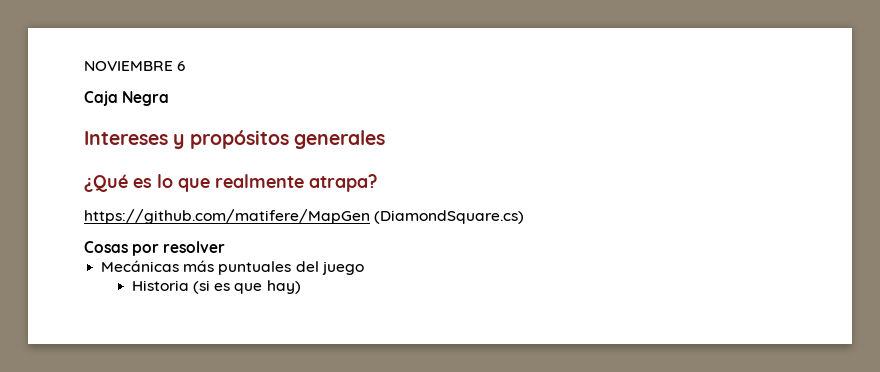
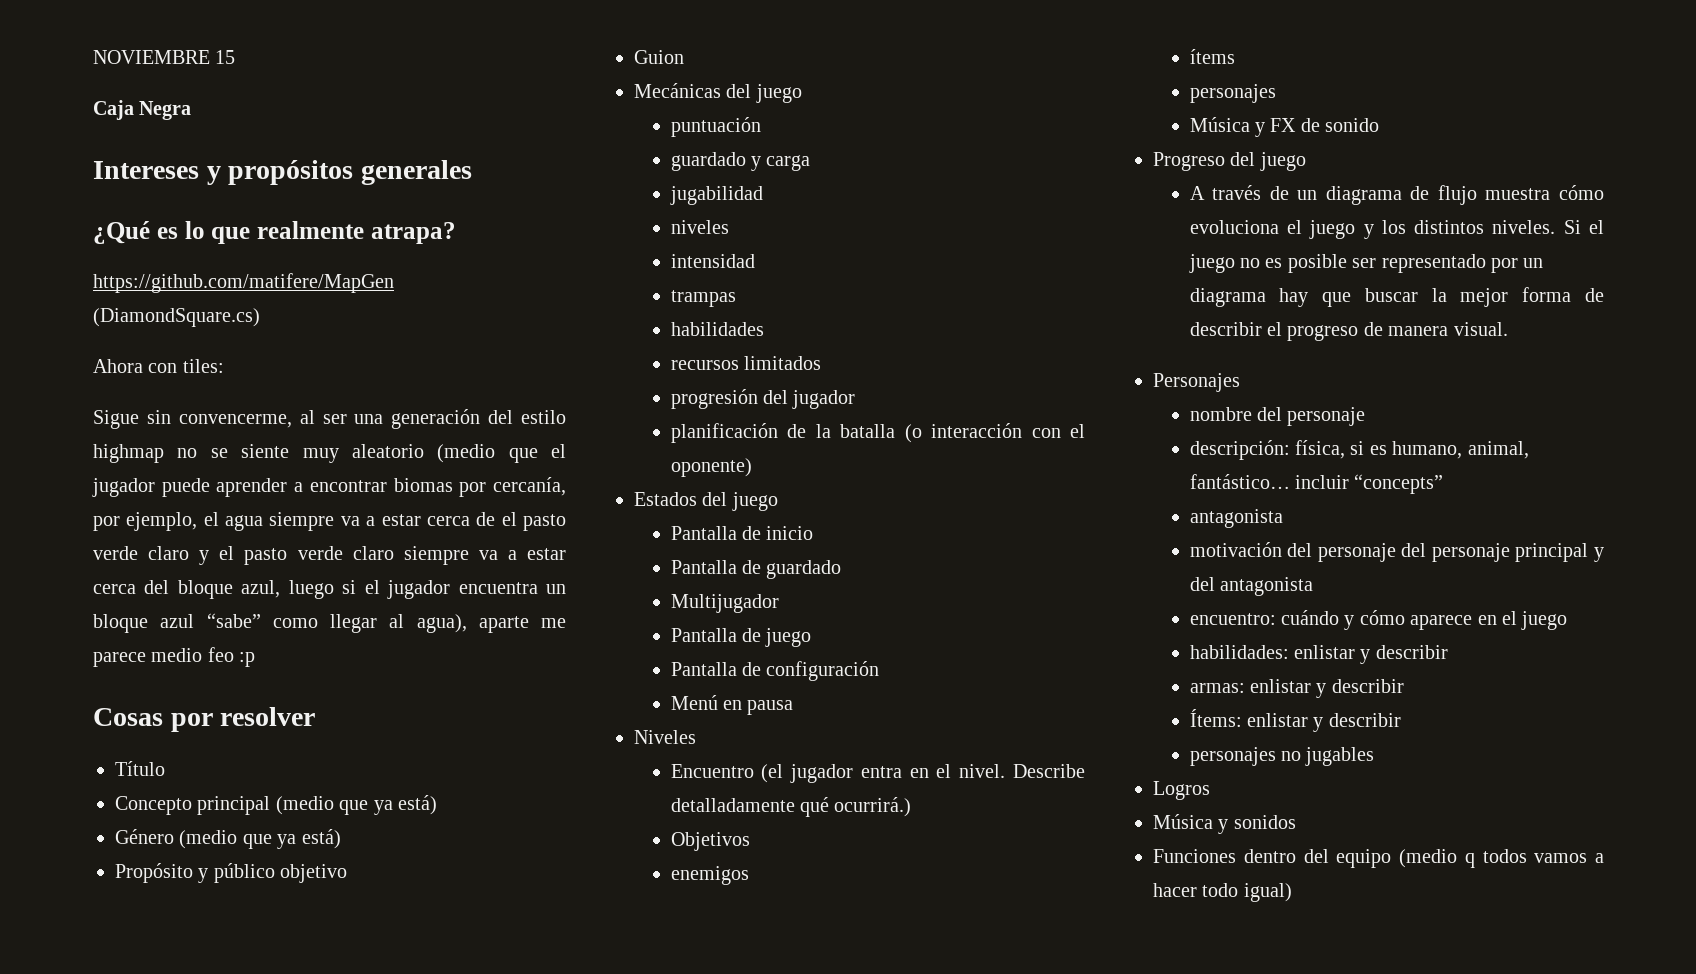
- NOVIEMBRE 6
+ NOVIEMBRE 15
+ Ahora con tiles:
+ Sigue sin convencerme, al ser una generación del estilo highmap no se siente muy aleatorio (medio que el jugador puede aprender a encontrar biomas por cercanía, por ejemplo, el agua siempre va a estar cerca de el pasto verde claro y el pasto verde claro siempre va a estar cerca del bloque azul, luego si el jugador encuentra un bloque azul “sabe” como llegar al agua), aparte me parece medio feo :p
  Cosas por resolver
+ Título
+ Concepto principal (medio que ya está)
+ Género (medio que ya está)
+ Propósito y público objetivo
+ Guion
- Mecánicas más puntuales del juego
- Historia (si es que hay)
+ Mecánicas del juego
+ puntuación
+ guardado y carga
+ jugabilidad
+ niveles
+ intensidad
+ trampas
+ habilidades
+ recursos limitados
+ progresión del jugador
+ planificación de la batalla (o interacción con el oponente)
+ Estados del juego
+ Pantalla de inicio
+ Pantalla de guardado
+ Multijugador
+ Pantalla de juego
+ Pantalla de configuración
+ Menú en pausa
+ Niveles
+ Encuentro (el jugador entra en el nivel. Describe detalladamente qué ocurrirá.)
+ Objetivos
+ enemigos
+ ítems
+ personajes
+ Música y FX de sonido
+ Progreso del juego
+ A través de un diagrama de flujo muestra cómo evoluciona el juego y los distintos niveles. Si el juego no es posible ser representado por un diagrama hay que buscar la mejor forma de describir el progreso de manera visual.
+ Personajes
+ nombre del personaje
+ descripción: física, si es humano, animal, fantástico… incluir “concepts”
+ antagonista
+ motivación del personaje del personaje principal y del antagonista
+ encuentro: cuándo y cómo aparece en el juego
+ habilidades: enlistar y describir
+ armas: enlistar y describir
+ Ítems: enlistar y describir
+ personajes no jugables
+ Logros
+ Música y sonidos
+ Funciones dentro del equipo (medio q todos vamos a hacer todo igual)

